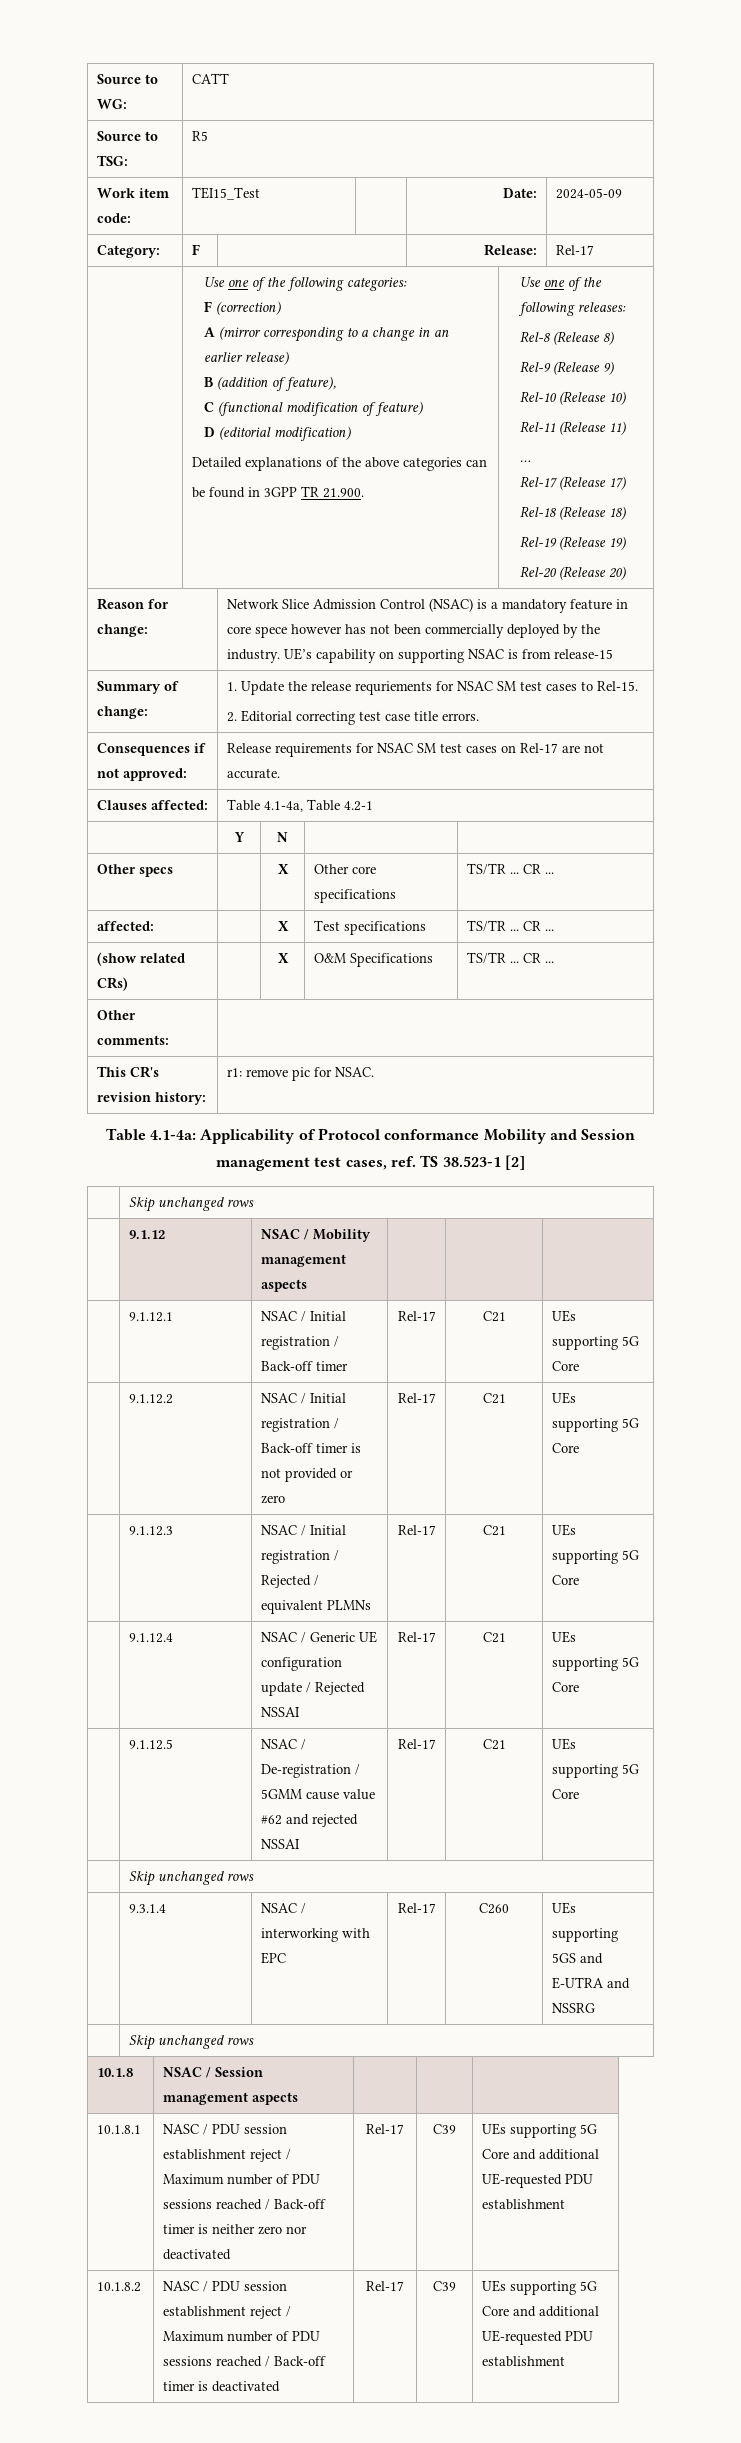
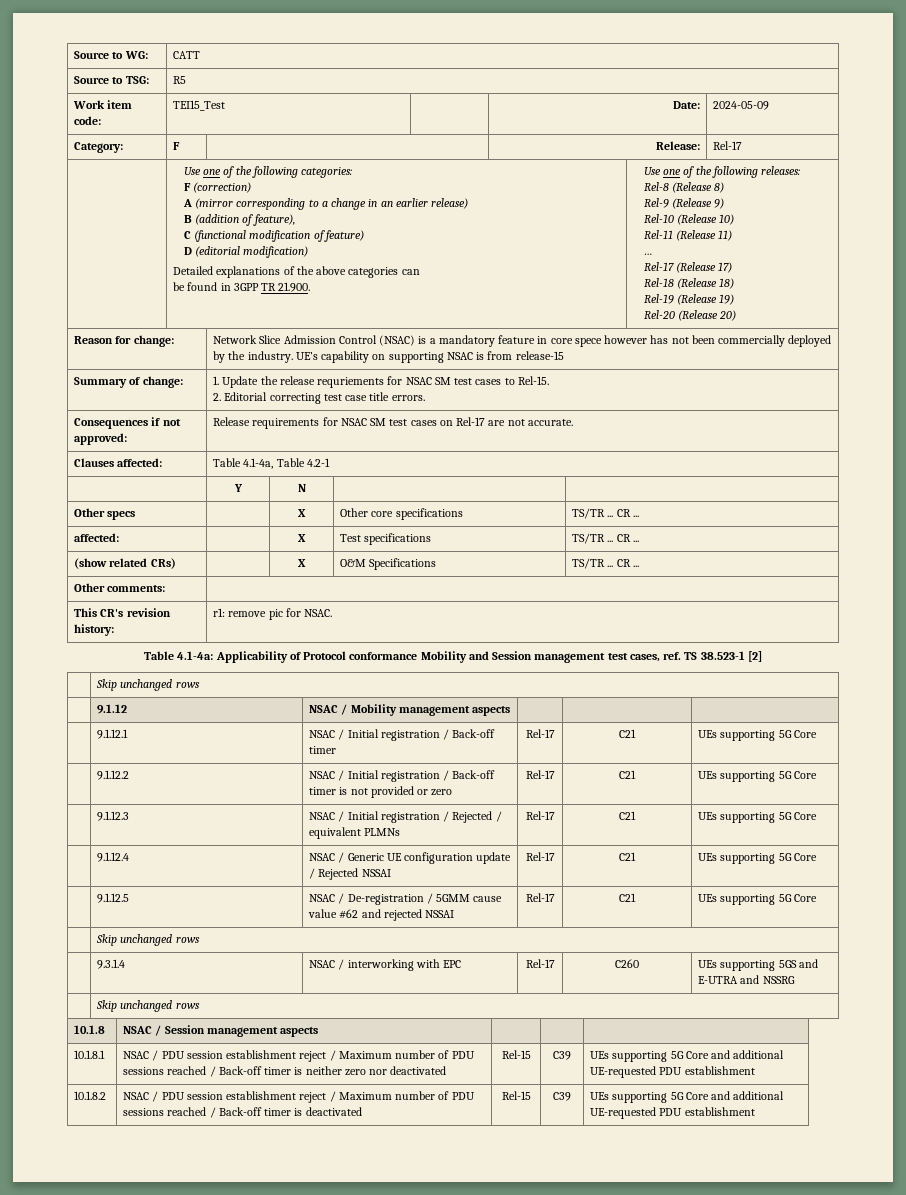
- 10.1.8.1 | NASC / PDU session establishment reject / Maximum number of PDU sessions reached / Back-off timer is neither zero nor deactivated | Rel-17 | C39 | UEs supporting 5G Core and additional UE-requested PDU establishment
+ 10.1.8.1 | NSAC / PDU session establishment reject / Maximum number of PDU sessions reached / Back-off timer is neither zero nor deactivated | Rel-15 | C39 | UEs supporting 5G Core and additional UE-requested PDU establishment
- 10.1.8.2 | NASC / PDU session establishment reject / Maximum number of PDU sessions reached / Back-off timer is deactivated | Rel-17 | C39 | UEs supporting 5G Core and additional UE-requested PDU establishment
+ 10.1.8.2 | NSAC / PDU session establishment reject / Maximum number of PDU sessions reached / Back-off timer is deactivated | Rel-15 | C39 | UEs supporting 5G Core and additional UE-requested PDU establishment

